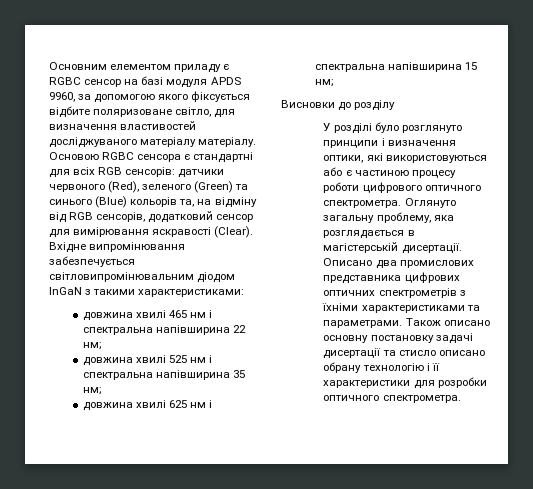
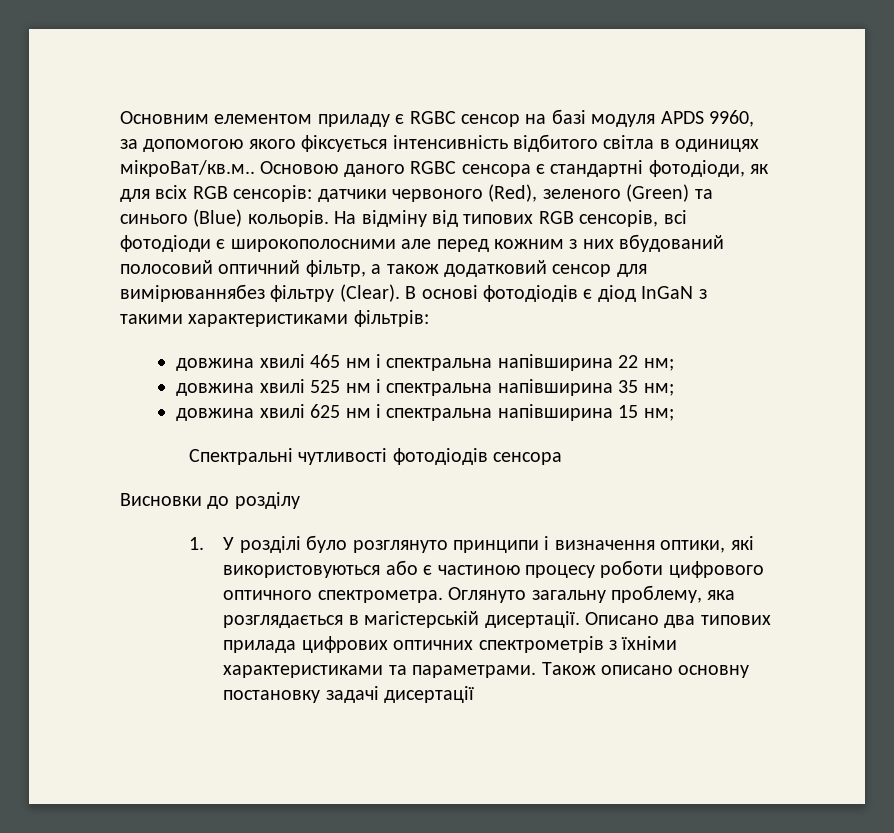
- Основним елементом приладу є RGBC сенсор на базі модуля APDS 9960, за допомогою якого фіксується відбите поляризоване світло, для визначення властивостей досліджуваного матеріалу матеріалу. Основою RGBC сенсора є стандартні для всіх RGB сенсорів: датчики червоного (Red), зеленого (Green) та синього (Blue) кольорів та, на відміну від RGB сенсорів, додатковий сенсор для вимірювання яскравості (Clear). Вхідне випромінювання забезпечується світловипромінювальним діодом InGaN з такими характеристиками:
+ Основним елементом приладу є RGBC сенсор на базі модуля APDS 9960, за допомогою якого фіксується інтенсивність відбитого світла в одиницях мікроВат/кв.м.. Основою даного RGBC сенсора є стандартні фотодіоди, як для всіх RGB сенсорів: датчики червоного (Red), зеленого (Green) та синього (Blue) кольорів. На відміну від типових RGB сенсорів, всі фотодіоди є широкополосними але перед кожним з них вбудований полосовий оптичний фільтр, а також додатковий сенсор для вимірюваннябез фільтру (Clear). В основі фотодіодів є діод InGaN з такими характеристиками фільтрів:
+ Спектральні чутливості фотодіодів сенсора
- У розділі було розглянуто принципи і визначення оптики, які використовуються або є частиною процесу роботи цифрового оптичного спектрометра.
+ 1. У розділі було розглянуто принципи і визначення оптики, які використовуються або є частиною процесу роботи цифрового оптичного спектрометра.
- Описано два промислових представника цифрових оптичних спектрометрів з їхніми характеристиками та параметрами.
+ Описано два типових прилада цифрових оптичних спектрометрів з їхніми характеристиками та параметрами.
- Також описано основну постановку задачі дисертації та стисло описано обрану технологію і її характеристики для розробки оптичного спектрометра.
+ Також описано основну постановку задачі дисертації

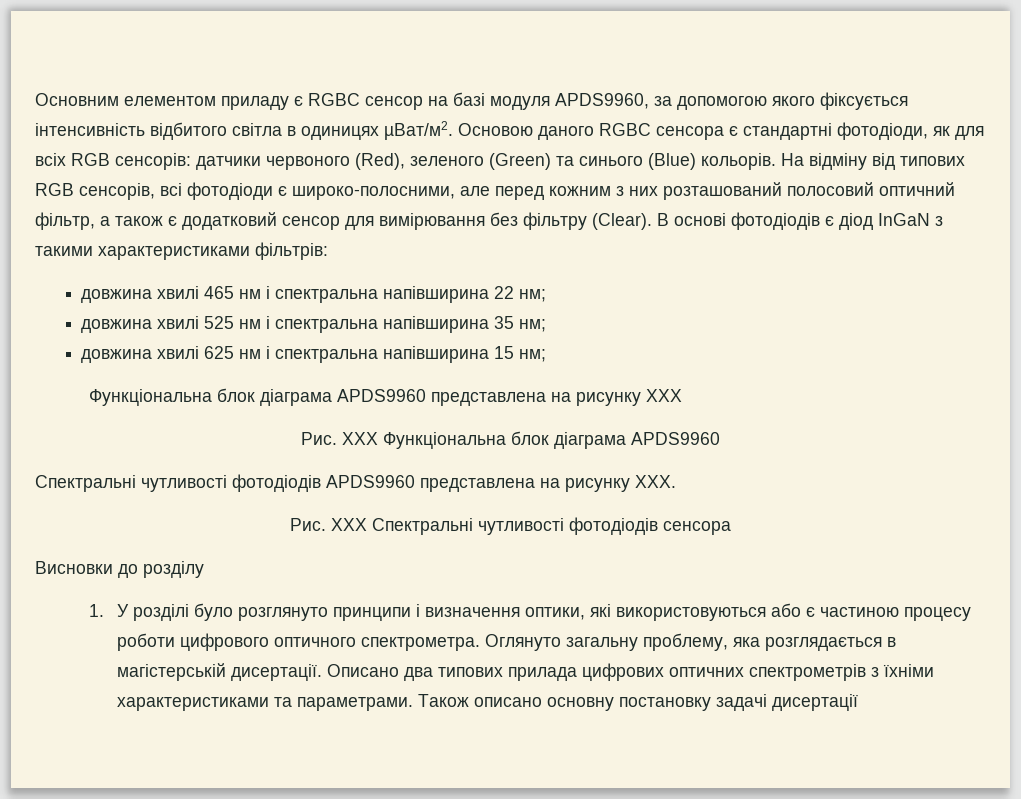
- Основним елементом приладу є RGBC сенсор на базі модуля APDS 9960, за допомогою якого фіксується інтенсивність відбитого світла в одиницях мікроВат/кв.м..
+ Основним елементом приладу є RGBC сенсор на базі модуля APDS9960, за допомогою якого фіксується інтенсивність відбитого світла в одиницях µВат/м2.
- На відміну від типових RGB сенсорів, всі фотодіоди є широкополосними але перед кожним з них вбудований полосовий оптичний фільтр, а також додатковий сенсор для вимірюваннябез фільтру (Clear).
+ На відміну від типових RGB сенсорів, всі фотодіоди є широко-полосними, але перед кожним з них розташований полосовий оптичний фільтр, а також є додатковий сенсор для вимірювання без фільтру (Clear).
- Спектральні чутливості фотодіодів сенсора
+ Функціональна блок діаграма APDS9960 представлена на рисунку ХХХ
+ Рис. ХХХ Функціональна блок діаграма APDS9960
+ Спектральні чутливості фотодіодів APDS9960 представлена на рисунку ХХХ.
+ Рис. ХХХ Спектральні чутливості фотодіодів сенсора

